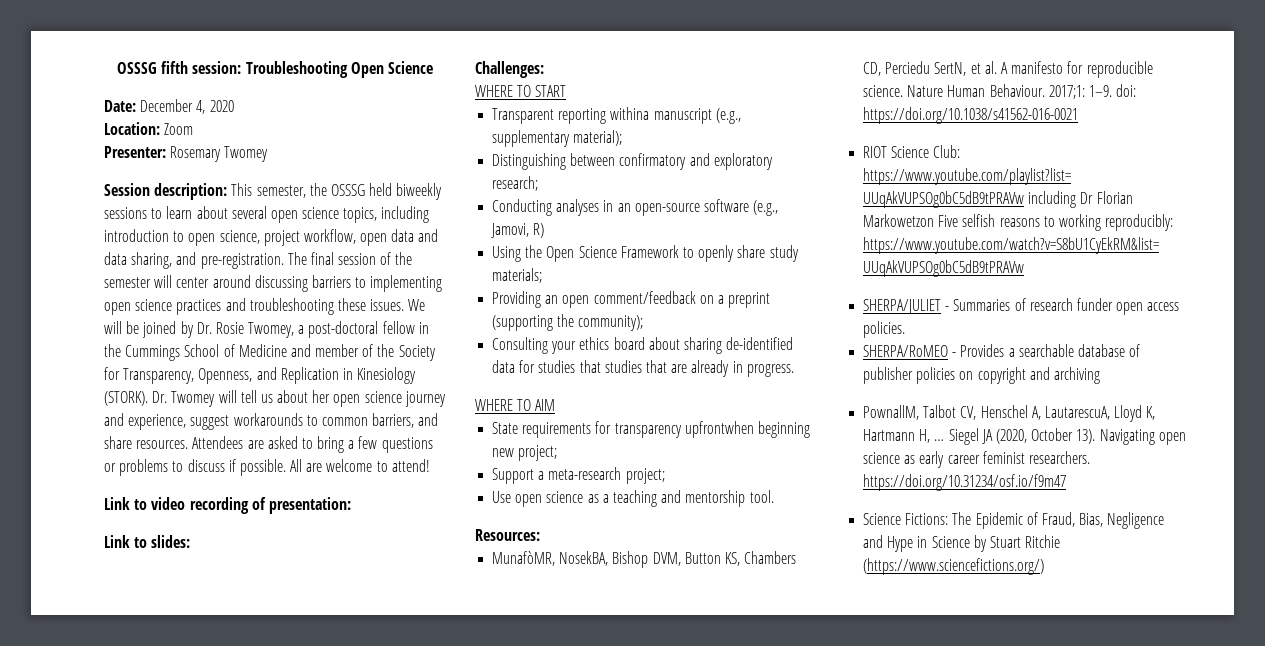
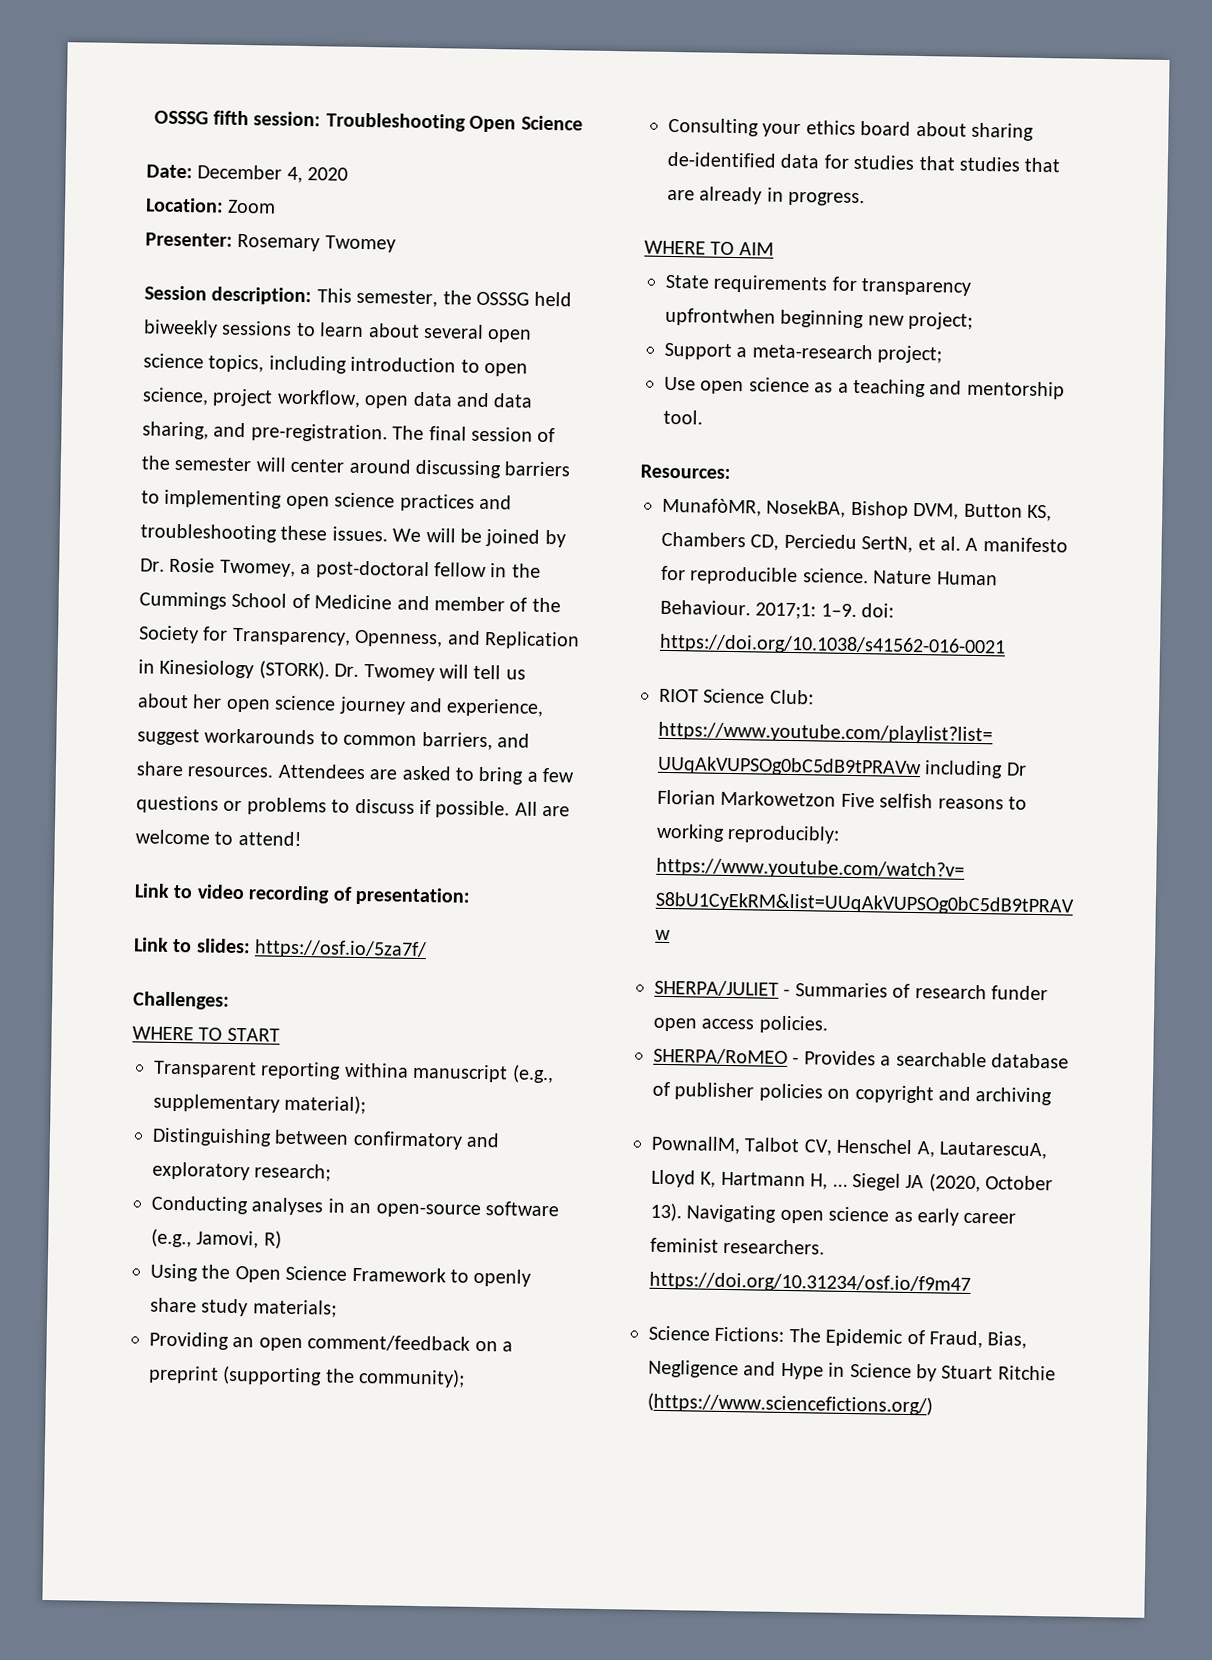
- Link to slides:
+ Link to slides: https://osf.io/5za7f/

